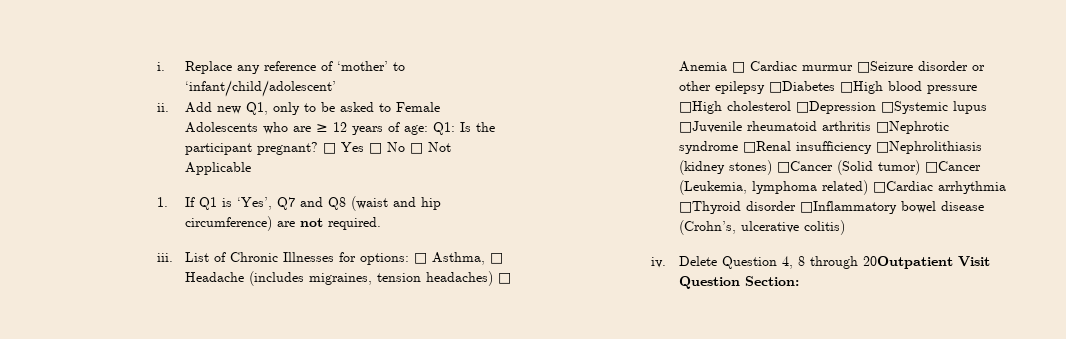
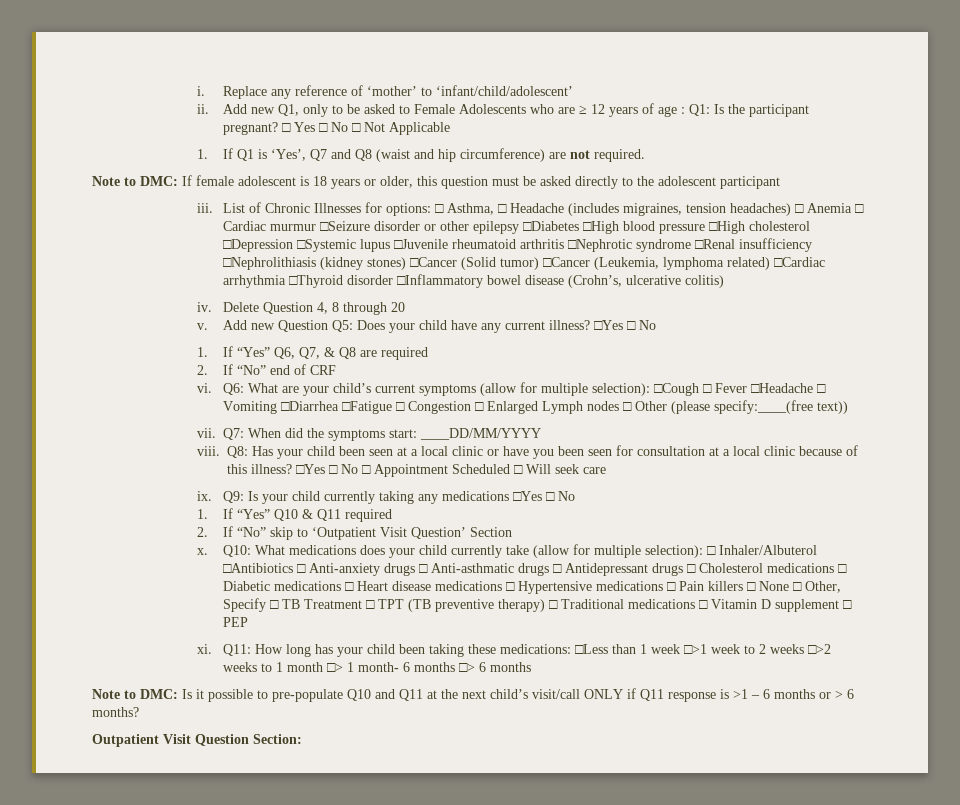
- Add new Q1, only to be asked to Female Adolescents who are ≥ 12 years of age: Q1: Is the participant pregnant?
+ Add new Q1, only to be asked to Female Adolescents who are ≥ 12 years of age : Q1: Is the participant pregnant?
+ Note to DMC: If female adolescent is 18 years or older, this question must be asked directly to the adolescent participant
- Delete Question 4, 8 through 20Outpatient Visit Question Section:
+ Delete Question 4, 8 through 20
+ v. Add new Question Q5: Does your child have any current illness? □Yes □ No
+ 1. If “Yes” Q6, Q7, & Q8 are required
+ 2. If “No” end of CRF
+ vi. Q6: What are your child’s current symptoms (allow for multiple selection): □Cough □ Fever □Headache □ Vomiting □Diarrhea □Fatigue □ Congestion □ Enlarged Lymph nodes □ Other (please specify:____(free text))
+ vii. Q7: When did the symptoms start: ____DD/MM/YYYY
+ viii. Q8: Has your child been seen at a local clinic or have you been seen for consultation at a local clinic because of this illness? □Yes □ No □ Appointment Scheduled □ Will seek care
+ ix. Q9: Is your child currently taking any medications □Yes □ No
+ 1. If “Yes” Q10 & Q11 required
+ 2. If “No” skip to ‘Outpatient Visit Question’ Section
+ x. Q10: What medications does your child currently take (allow for multiple selection): □ Inhaler/Albuterol □Antibiotics □ Anti-anxiety drugs □ Anti-asthmatic drugs □ Antidepressant drugs □ Cholesterol medications □ Diabetic medications □ Heart disease medications □ Hypertensive medications □ Pain killers □ None □ Other, Specify □ TB Treatment □ TPT (TB preventive therapy) □ Traditional medications □ Vitamin D supplement □ PEP
+ xi. Q11: How long has your child been taking these medications: □Less than 1 week □>1 week to 2 weeks □>2 weeks to 1 month □> 1 month- 6 months □> 6 months
+ Note to DMC: Is it possible to pre-populate Q10 and Q11 at the next child’s visit/call ONLY if Q11 response is >1 – 6 months or > 6 months?
+ Outpatient Visit Question Section:

